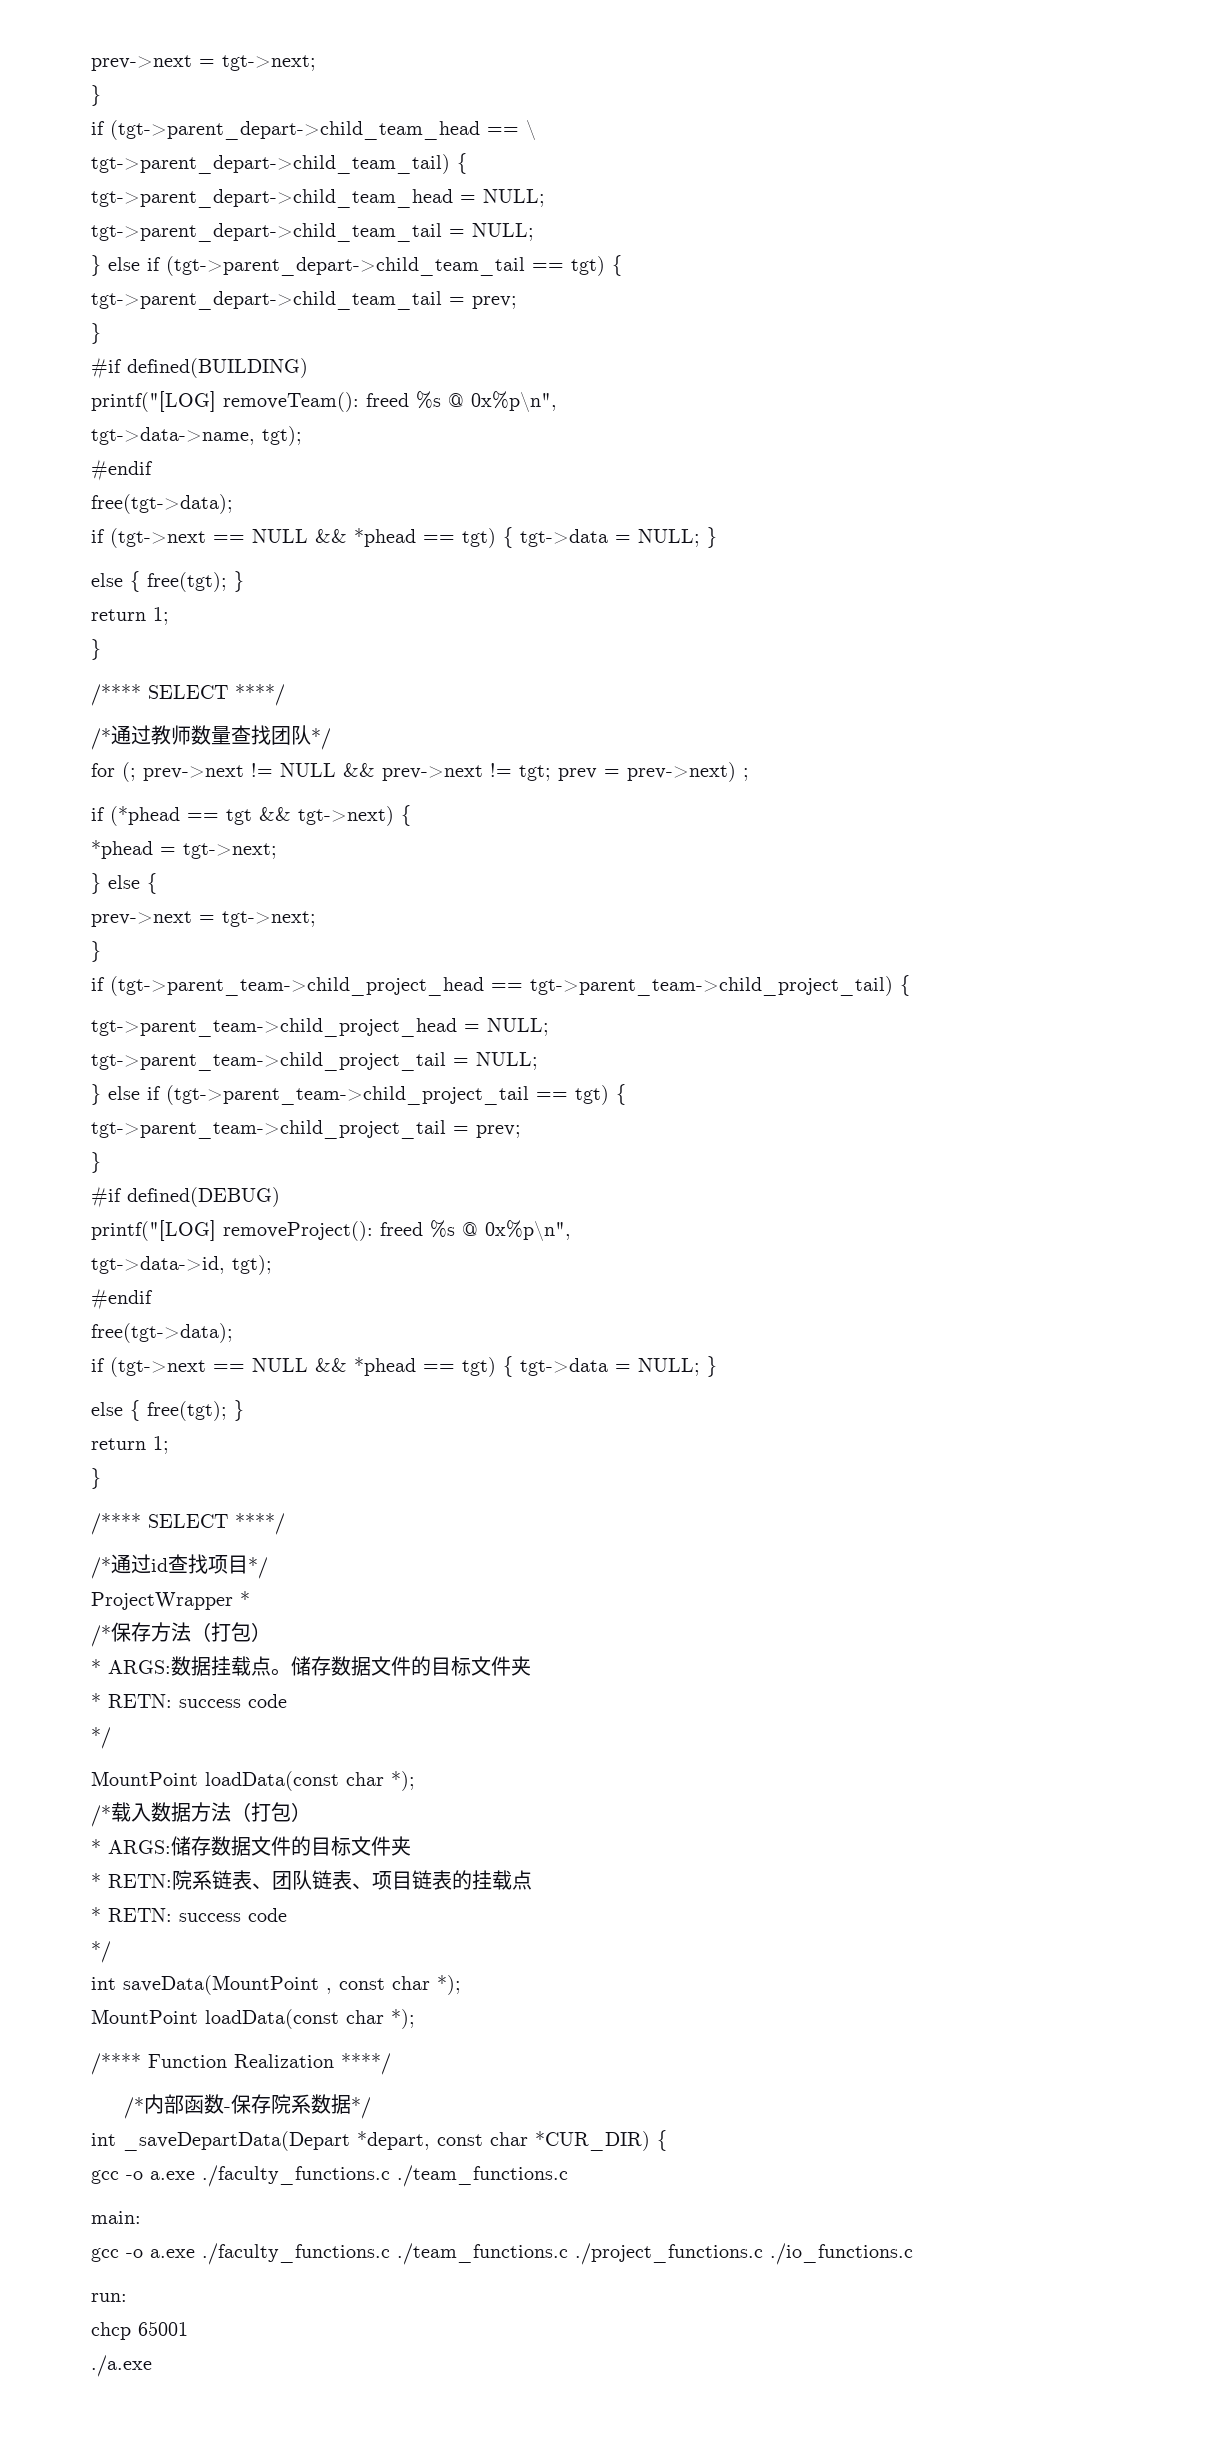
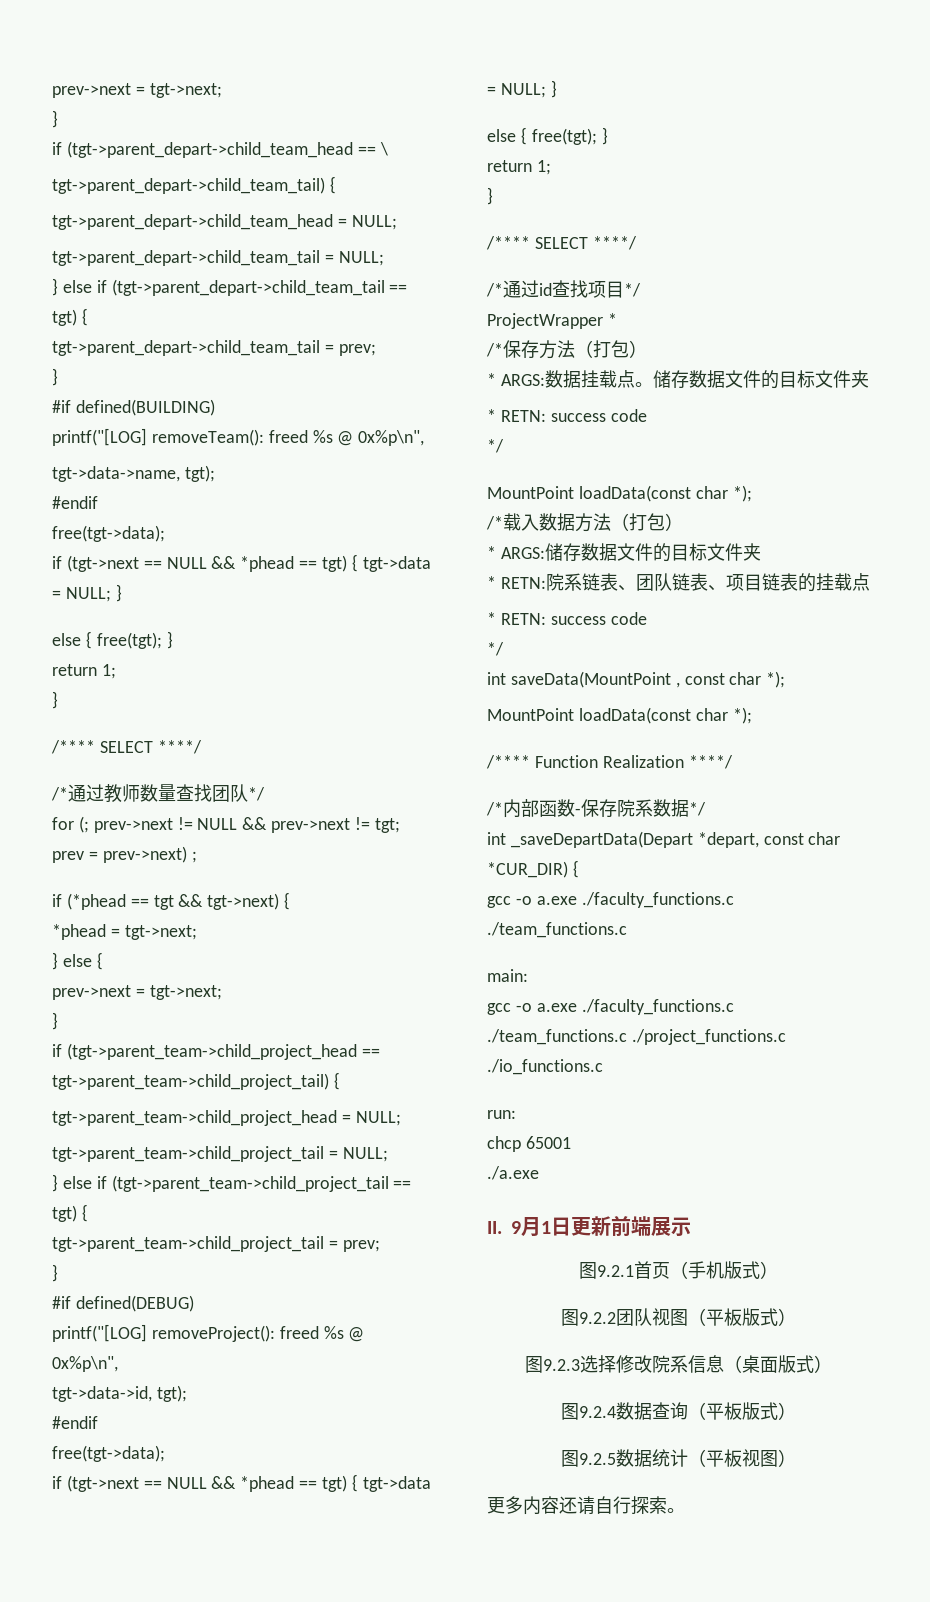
+ II. 9月1日更新前端展示
+ 图9.2.1首页（手机版式）
+ 图9.2.2团队视图（平板版式）
+ 图9.2.3选择修改院系信息（桌面版式）
+ 图9.2.4数据查询（平板版式）
+ 图9.2.5数据统计（平板视图）
+ 更多内容还请自行探索。

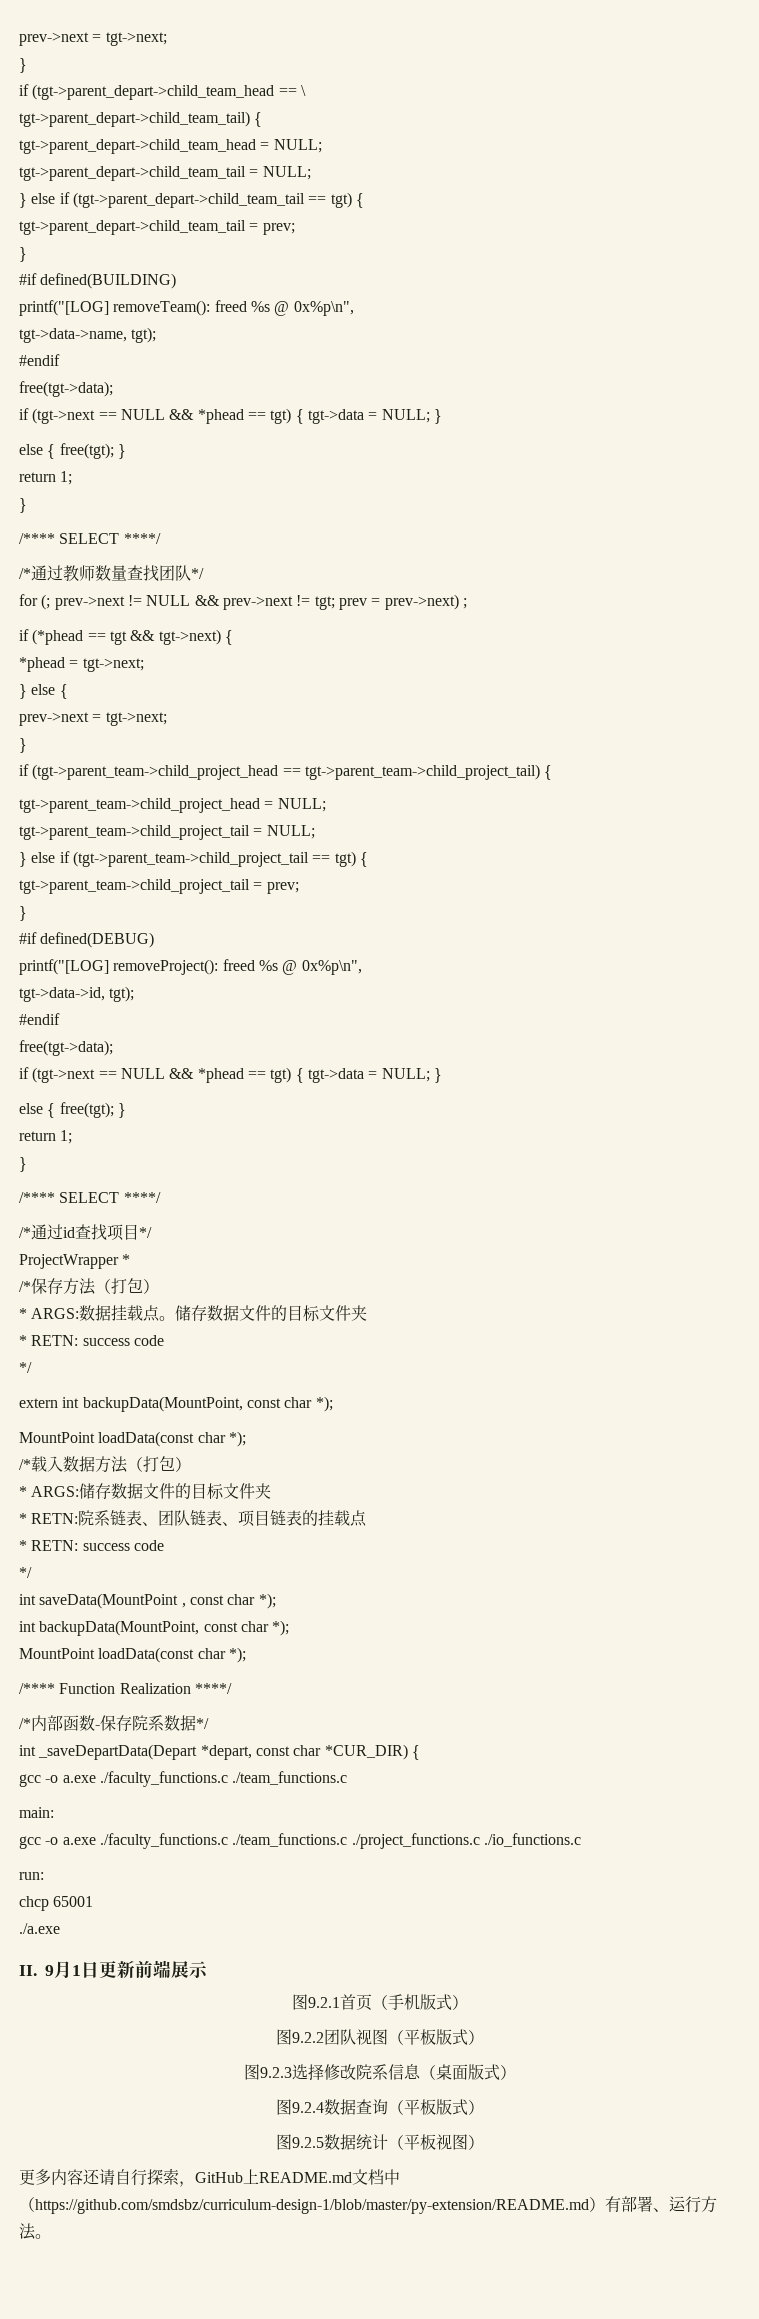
+ extern int backupData(MountPoint, const char *);
  int saveData(MountPoint , const char *);
+ int backupData(MountPoint, const char *);
- 更多内容还请自行探索。
+ 更多内容还请自行探索，GitHub上README.md文档中（https://github.com/smdsbz/curriculum-design-1/blob/master/py-extension/README.md）有部署、运行方法。

